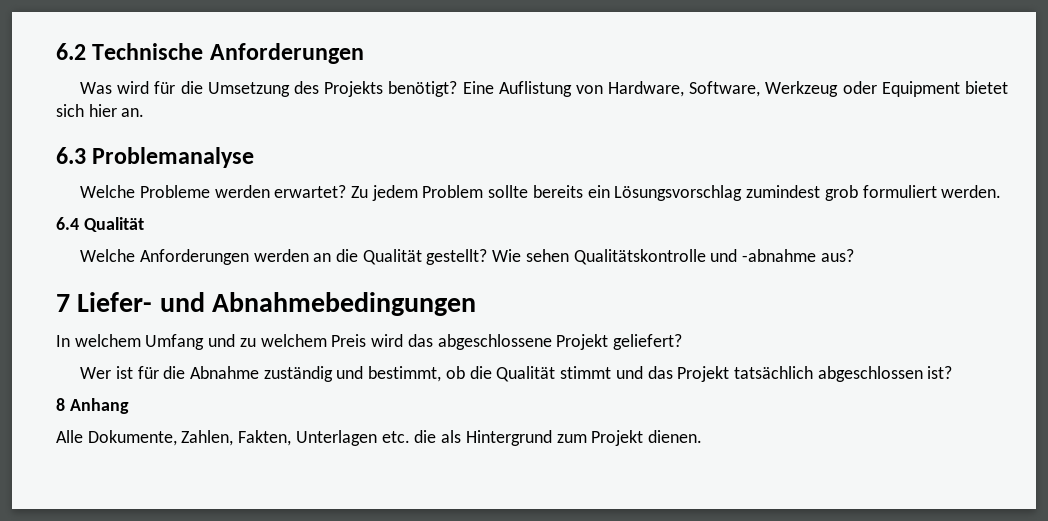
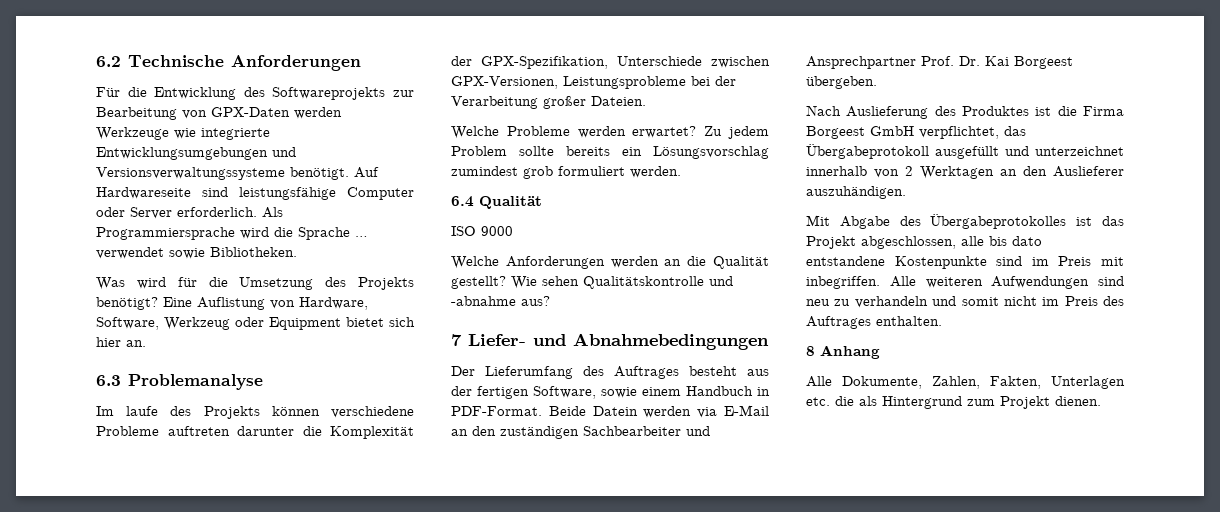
+ Für die Entwicklung des Softwareprojekts zur Bearbeitung von GPX-Daten werden Werkzeuge wie integrierte Entwicklungsumgebungen und Versionsverwaltungssysteme benötigt. Auf Hardwareseite sind leistungsfähige Computer oder Server erforderlich. Als Programmiersprache wird die Sprache … verwendet sowie Bibliotheken.
+ Im laufe des Projekts können verschiedene Probleme auftreten darunter die Komplexität der GPX-Spezifikation, Unterschiede zwischen GPX-Versionen, Leistungsprobleme bei der Verarbeitung großer Dateien.
+ ISO 9000
- In welchem Umfang und zu welchem Preis wird das abgeschlossene Projekt geliefert?
- Wer ist für die Abnahme zuständig und bestimmt, ob die Qualität stimmt und das Projekt tatsächlich abgeschlossen ist?
+ Der Lieferumfang des Auftrages besteht aus der fertigen Software, sowie einem Handbuch in PDF-Format. Beide Datein werden via E-Mail an den zuständigen Sachbearbeiter und Ansprechpartner Prof. Dr. Kai Borgeest übergeben.
+ Nach Auslieferung des Produktes ist die Firma Borgeest GmbH verpflichtet, das Übergabeprotokoll ausgefüllt und unterzeichnet innerhalb von 2 Werktagen an den Auslieferer auszuhändigen.
+ Mit Abgabe des Übergabeprotokolles ist das Projekt abgeschlossen, alle bis dato entstandene Kostenpunkte sind im Preis mit inbegriffen. Alle weiteren Aufwendungen sind neu zu verhandeln und somit nicht im Preis des Auftrages enthalten.

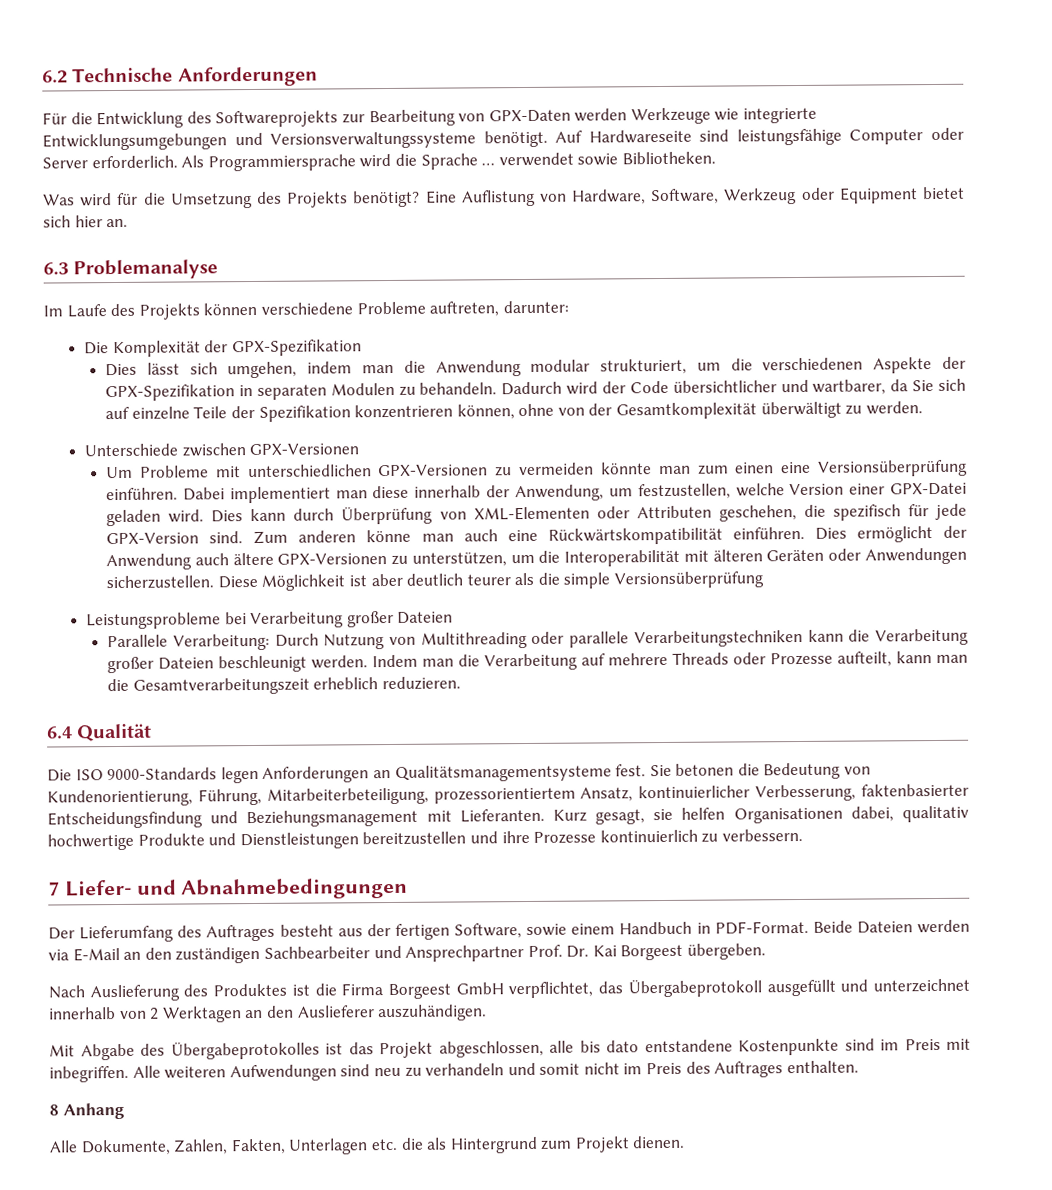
- Im laufe des Projekts können verschiedene Probleme auftreten darunter die Komplexität der GPX-Spezifikation, Unterschiede zwischen GPX-Versionen, Leistungsprobleme bei der Verarbeitung großer Dateien.
- Welche Probleme werden erwartet? Zu jedem Problem sollte bereits ein Lösungsvorschlag zumindest grob formuliert werden.
+ Im Laufe des Projekts können verschiedene Probleme auftreten, darunter:
+ Die Komplexität der GPX-Spezifikation
+ Dies lässt sich umgehen, indem man die Anwendung modular strukturiert, um die verschiedenen Aspekte der GPX-Spezifikation in separaten Modulen zu behandeln. Dadurch wird der Code übersichtlicher und wartbarer, da Sie sich auf einzelne Teile der Spezifikation konzentrieren können, ohne von der Gesamtkomplexität überwältigt zu werden.
+ Unterschiede zwischen GPX-Versionen
+ Um Probleme mit unterschiedlichen GPX-Versionen zu vermeiden könnte man zum einen eine Versionsüberprüfung einführen. Dabei implementiert man diese innerhalb der Anwendung, um festzustellen, welche Version einer GPX-Datei geladen wird. Dies kann durch Überprüfung von XML-Elementen oder Attributen geschehen, die spezifisch für jede GPX-Version sind. Zum anderen könne man auch eine Rückwärtskompatibilität einführen. Dies ermöglicht der Anwendung auch ältere GPX-Versionen zu unterstützen, um die Interoperabilität mit älteren Geräten oder Anwendungen sicherzustellen. Diese Möglichkeit ist aber deutlich teurer als die simple Versionsüberprüfung
+ Leistungsprobleme bei Verarbeitung großer Dateien
+ Parallele Verarbeitung: Durch Nutzung von Multithreading oder parallele Verarbeitungstechniken kann die Verarbeitung großer Dateien beschleunigt werden. Indem man die Verarbeitung auf mehrere Threads oder Prozesse aufteilt, kann man die Gesamtverarbeitungszeit erheblich reduzieren.
  6.4 Qualität
- ISO 9000
- Welche Anforderungen werden an die Qualität gestellt? Wie sehen Qualitätskontrolle und -abnahme aus?
+ Die ISO 9000-Standards legen Anforderungen an Qualitätsmanagementsysteme fest. Sie betonen die Bedeutung von Kundenorientierung, Führung, Mitarbeiterbeteiligung, prozessorientiertem Ansatz, kontinuierlicher Verbesserung, faktenbasierter Entscheidungsfindung und Beziehungsmanagement mit Lieferanten. Kurz gesagt, sie helfen Organisationen dabei, qualitativ hochwertige Produkte und Dienstleistungen bereitzustellen und ihre Prozesse kontinuierlich zu verbessern.
- Beide Datein werden via E-Mail an den zuständigen Sachbearbeiter und Ansprechpartner Prof. Dr. Kai Borgeest übergeben.
+ Beide Dateien werden via E-Mail an den zuständigen Sachbearbeiter und Ansprechpartner Prof. Dr. Kai Borgeest übergeben.

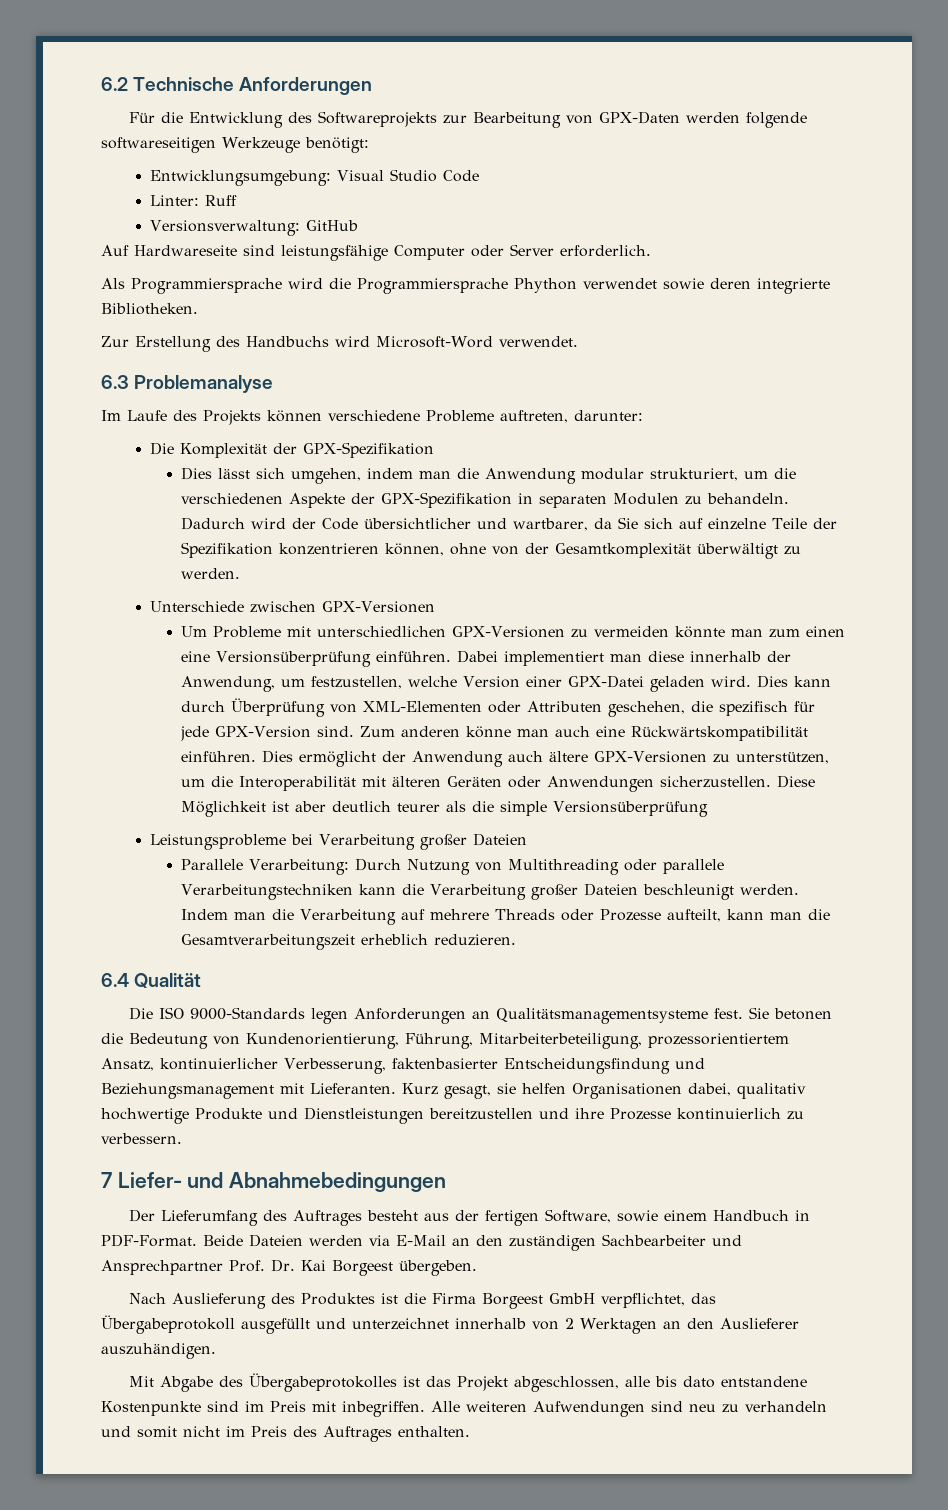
- Für die Entwicklung des Softwareprojekts zur Bearbeitung von GPX-Daten werden Werkzeuge wie integrierte Entwicklungsumgebungen und Versionsverwaltungssysteme benötigt. Auf Hardwareseite sind leistungsfähige Computer oder Server erforderlich. Als Programmiersprache wird die Sprache … verwendet sowie Bibliotheken.
- Was wird für die Umsetzung des Projekts benötigt? Eine Auflistung von Hardware, Software, Werkzeug oder Equipment bietet sich hier an.
+ Für die Entwicklung des Softwareprojekts zur Bearbeitung von GPX-Daten werden folgende softwareseitigen Werkzeuge benötigt:
+ Entwicklungsumgebung: Visual Studio Code
+ Linter: Ruff
+ Versionsverwaltung: GitHub
+ Auf Hardwareseite sind leistungsfähige Computer oder Server erforderlich.
+ Als Programmiersprache wird die Programmiersprache Phython verwendet sowie deren integrierte Bibliotheken.
+ Zur Erstellung des Handbuchs wird Microsoft-Word verwendet.
- 8 Anhang
- Alle Dokumente, Zahlen, Fakten, Unterlagen etc. die als Hintergrund zum Projekt dienen.

